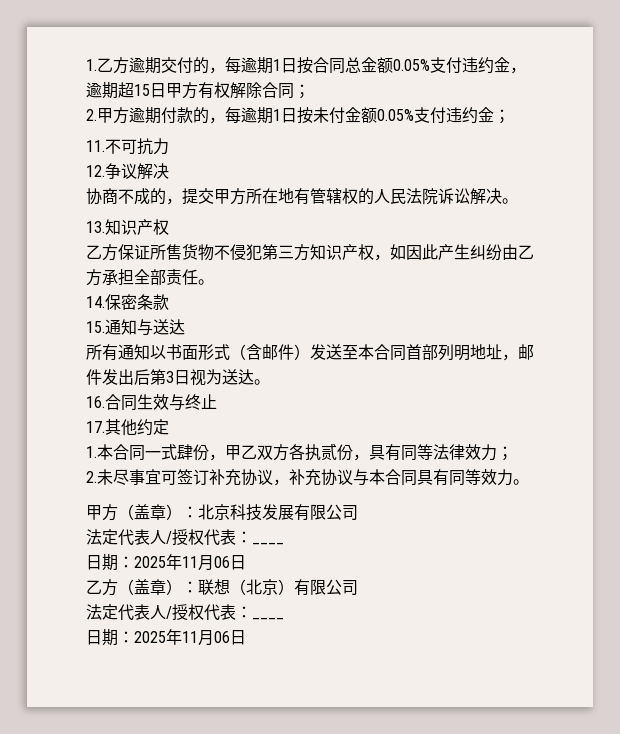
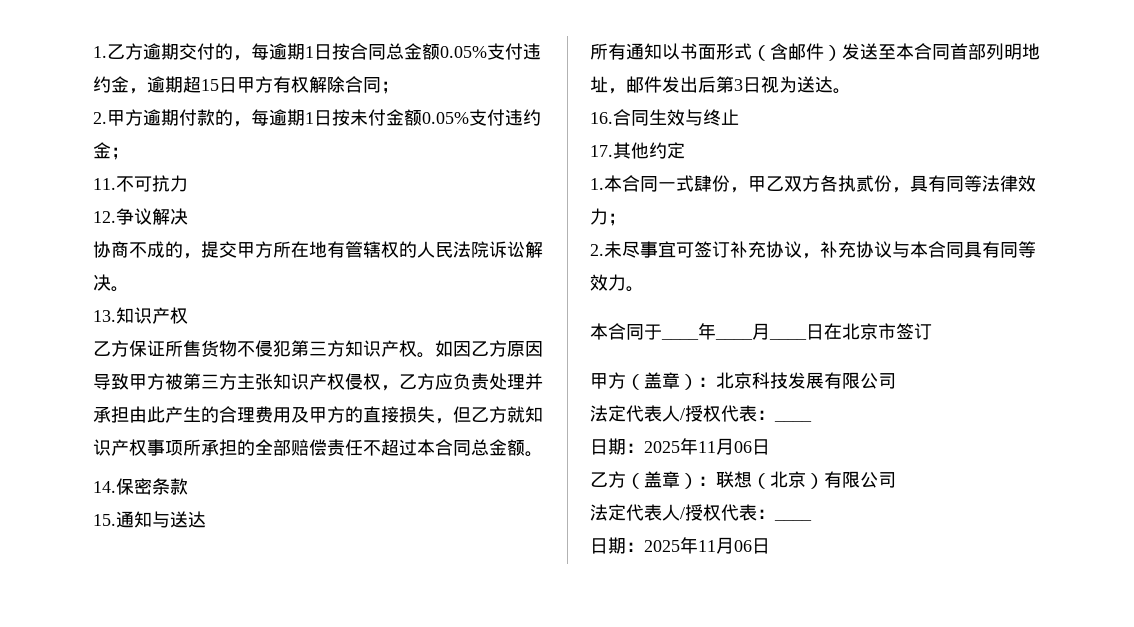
- 乙方保证所售货物不侵犯第三方知识产权，如因此产生纠纷由乙方承担全部责任。
+ 乙方保证所售货物不侵犯第三方知识产权。如因乙方原因导致甲方被第三方主张知识产权侵权，乙方应负责处理并承担由此产生的合理费用及甲方的直接损失，但乙方就知识产权事项所承担的全部赔偿责任不超过本合同总金额。
+ 本合同于____年____月____日在北京市签订

